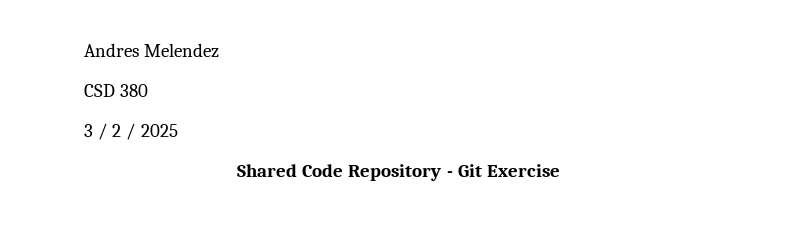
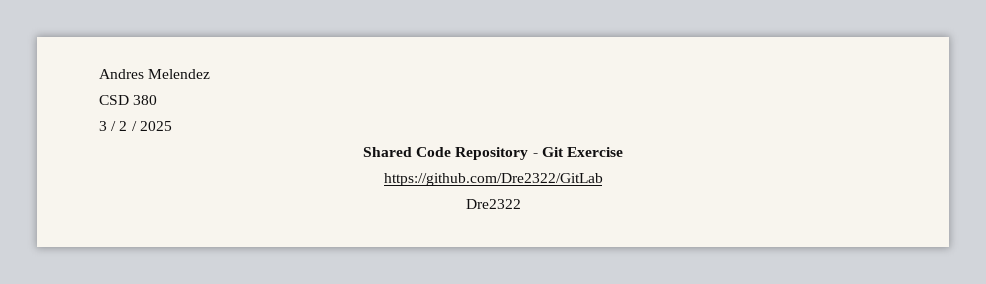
+ https://github.com/Dre2322/GitLab
+ Dre2322

